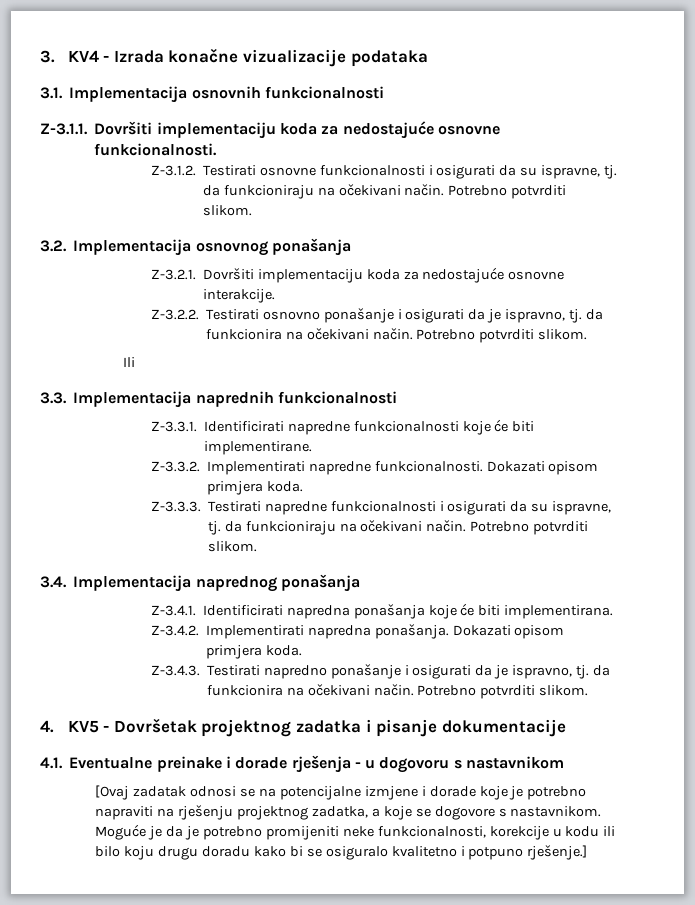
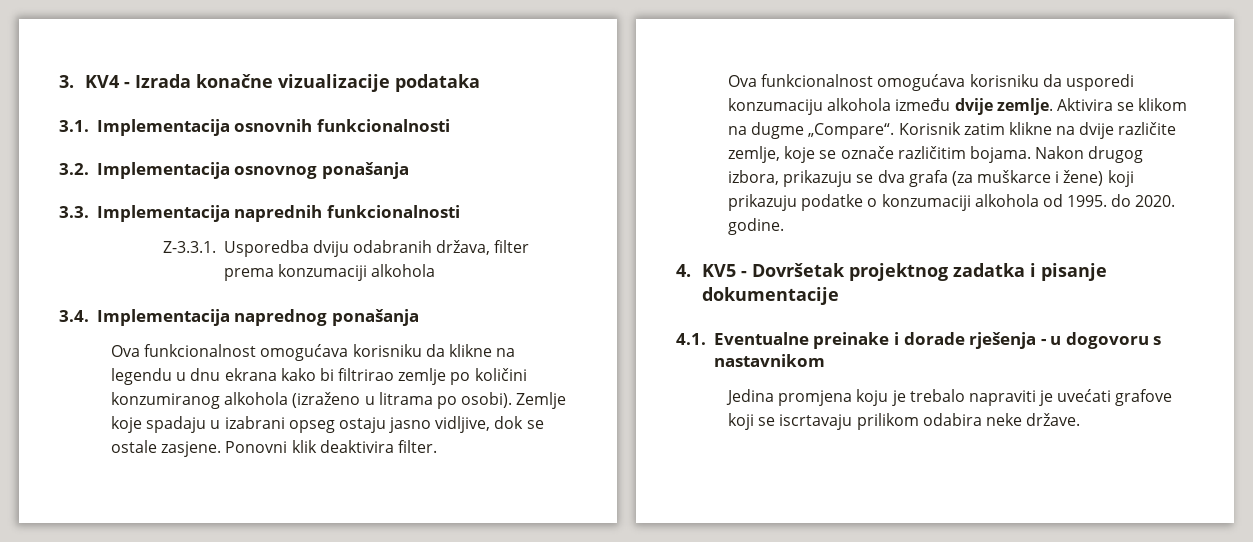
- Z-3.1.1. Dovršiti implementaciju koda za nedostajuće osnovne funkcionalnosti.
- Z-3.1.2. Testirati osnovne funkcionalnosti i osigurati da su ispravne, tj. da funkcioniraju na očekivani način. Potrebno potvrditi slikom.
  3.2. Implementacija osnovnog ponašanja
- Z-3.2.1. Dovršiti implementaciju koda za nedostajuće osnovne interakcije.
- Z-3.2.2. Testirati osnovno ponašanje i osigurati da je ispravno, tj. da funkcionira na očekivani način. Potrebno potvrditi slikom.
- Ili
- Z-3.3.1. Identificirati napredne funkcionalnosti koje će biti implementirane.
- Z-3.3.2. Implementirati napredne funkcionalnosti. Dokazati opisom primjera koda.
- Z-3.3.3. Testirati napredne funkcionalnosti i osigurati da su ispravne, tj. da funkcioniraju na očekivani način. Potrebno potvrditi slikom.
+ Z-3.3.1. Usporedba dviju odabranih država, filter prema konzumaciji alkohola
  3.4. Implementacija naprednog ponašanja
- Z-3.4.1. Identificirati napredna ponašanja koje će biti implementirana.
- Z-3.4.2. Implementirati napredna ponašanja. Dokazati opisom primjera koda.
- Z-3.4.3. Testirati napredno ponašanje i osigurati da je ispravno, tj. da funkcionira na očekivani način. Potrebno potvrditi slikom.
+ Ova funkcionalnost omogućava korisniku da klikne na legendu u dnu ekrana kako bi filtrirao zemlje po količini konzumiranog alkohola (izraženo u litrama po osobi). Zemlje koje spadaju u izabrani opseg ostaju jasno vidljive, dok se ostale zasjene. Ponovni klik deaktivira filter.
+ Ova funkcionalnost omogućava korisniku da usporedi konzumaciju alkohola između dvije zemlje. Aktivira se klikom na dugme „Compare“. Korisnik zatim klikne na dvije različite zemlje, koje se označe različitim bojama. Nakon drugog izbora, prikazuju se dva grafa (za muškarce i žene) koji prikazuju podatke o konzumaciji alkohola od 1995. do 2020. godine.
- [Ovaj zadatak odnosi se na potencijalne izmjene i dorade koje je potrebno napraviti na rješenju projektnog zadatka, a koje se dogovore s nastavnikom. Moguće je da je potrebno promijeniti neke funkcionalnosti, korekcije u kodu ili bilo koju drugu doradu kako bi se osiguralo kvalitetno i potpuno rješenje.]
+ Jedina promjena koju je trebalo napraviti je uvećati grafove koji se iscrtavaju prilikom odabira neke države.

